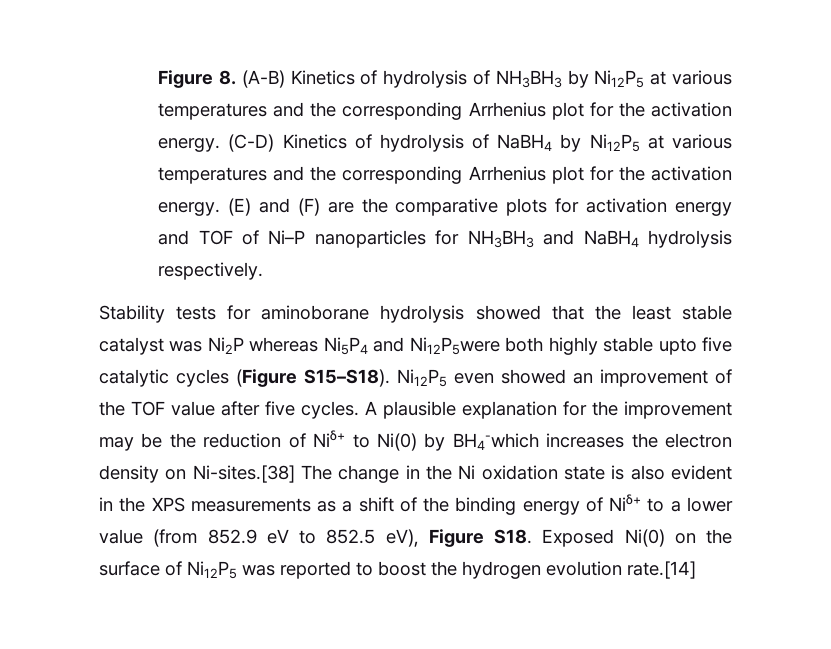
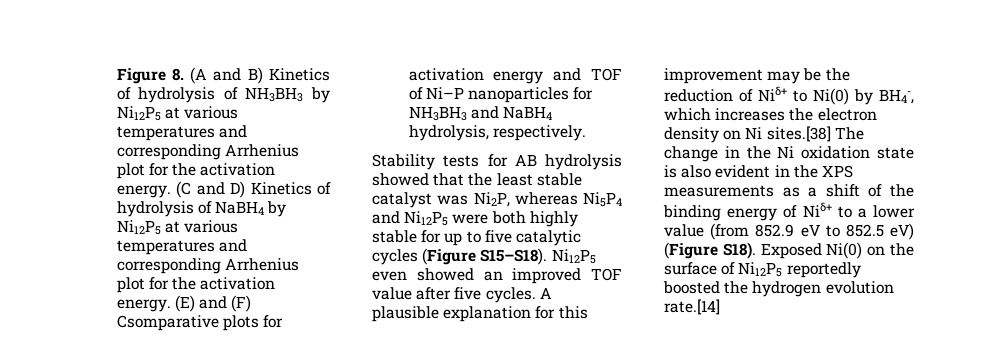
- Figure 8. (A-B) Kinetics of hydrolysis of NH3BH3 by Ni12P5 at various temperatures and the corresponding Arrhenius plot for the activation energy. (C-D) Kinetics of hydrolysis of NaBH4 by Ni12P5 at various temperatures and the corresponding Arrhenius plot for the activation energy.
+ Figure 8. (A and B) Kinetics of hydrolysis of NH3BH3 by Ni12P5 at various temperatures and corresponding Arrhenius plot for the activation energy. (C and D) Kinetics of hydrolysis of NaBH4 by Ni12P5 at various temperatures and corresponding Arrhenius plot for the activation energy.
- (E) and (F) are the comparative plots for activation energy and TOF of Ni–P nanoparticles for NH3BH3 and NaBH4 hydrolysis respectively.
+ (E) and (F) Csomparative plots for activation energy and TOF of Ni–P nanoparticles for NH3BH3 and NaBH4 hydrolysis, respectively.
- Stability tests for aminoborane hydrolysis showed that the least stable catalyst was Ni2P whereas Ni5P4 and Ni12P5were both highly stable upto five catalytic cycles (Figure S15–S18).
+ Stability tests for AB hydrolysis showed that the least stable catalyst was Ni2P, whereas Ni5P4 and Ni12P5 were both highly stable for up to five catalytic cycles (Figure S15–S18).
- Ni12P5 even showed an improvement of the TOF value after five cycles.
+ Ni12P5 even showed an improved TOF value after five cycles.
- A plausible explanation for the improvement may be the reduction of Niδ+ to Ni(0) by BH4-which increases the electron density on Ni-sites.[38] The change in the Ni oxidation state is also evident in the XPS measurements as a shift of the binding energy of Niδ+ to a lower value (from 852.9 eV to 852.5 eV), Figure S18. Exposed Ni(0) on the surface of Ni12P5 was reported to boost the hydrogen evolution rate.[14]
+ A plausible explanation for this improvement may be the reduction of Niδ+ to Ni(0) by BH4-, which increases the electron density on Ni sites.[38] The change in the Ni oxidation state is also evident in the XPS measurements as a shift of the binding energy of Niδ+ to a lower value (from 852.9 eV to 852.5 eV) (Figure S18). Exposed Ni(0) on the surface of Ni12P5 reportedly boosted the hydrogen evolution rate.[14]

